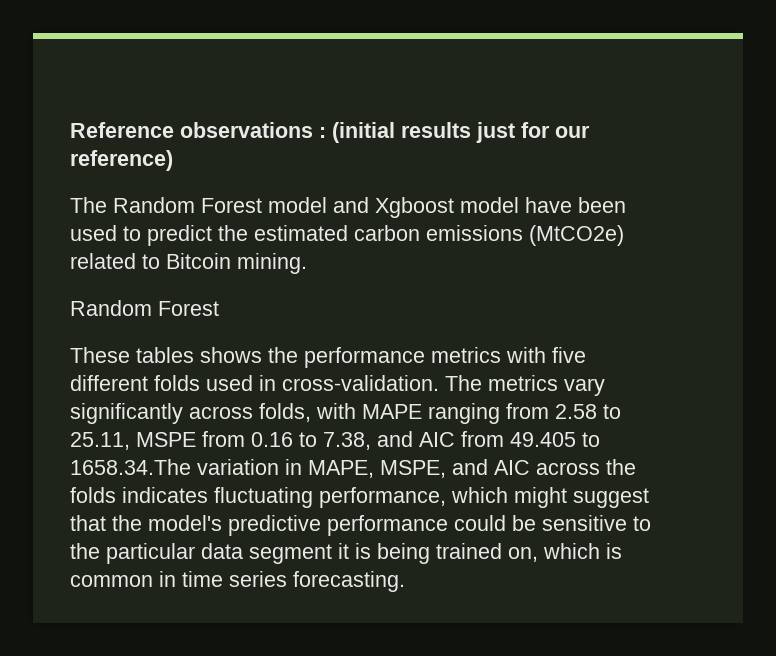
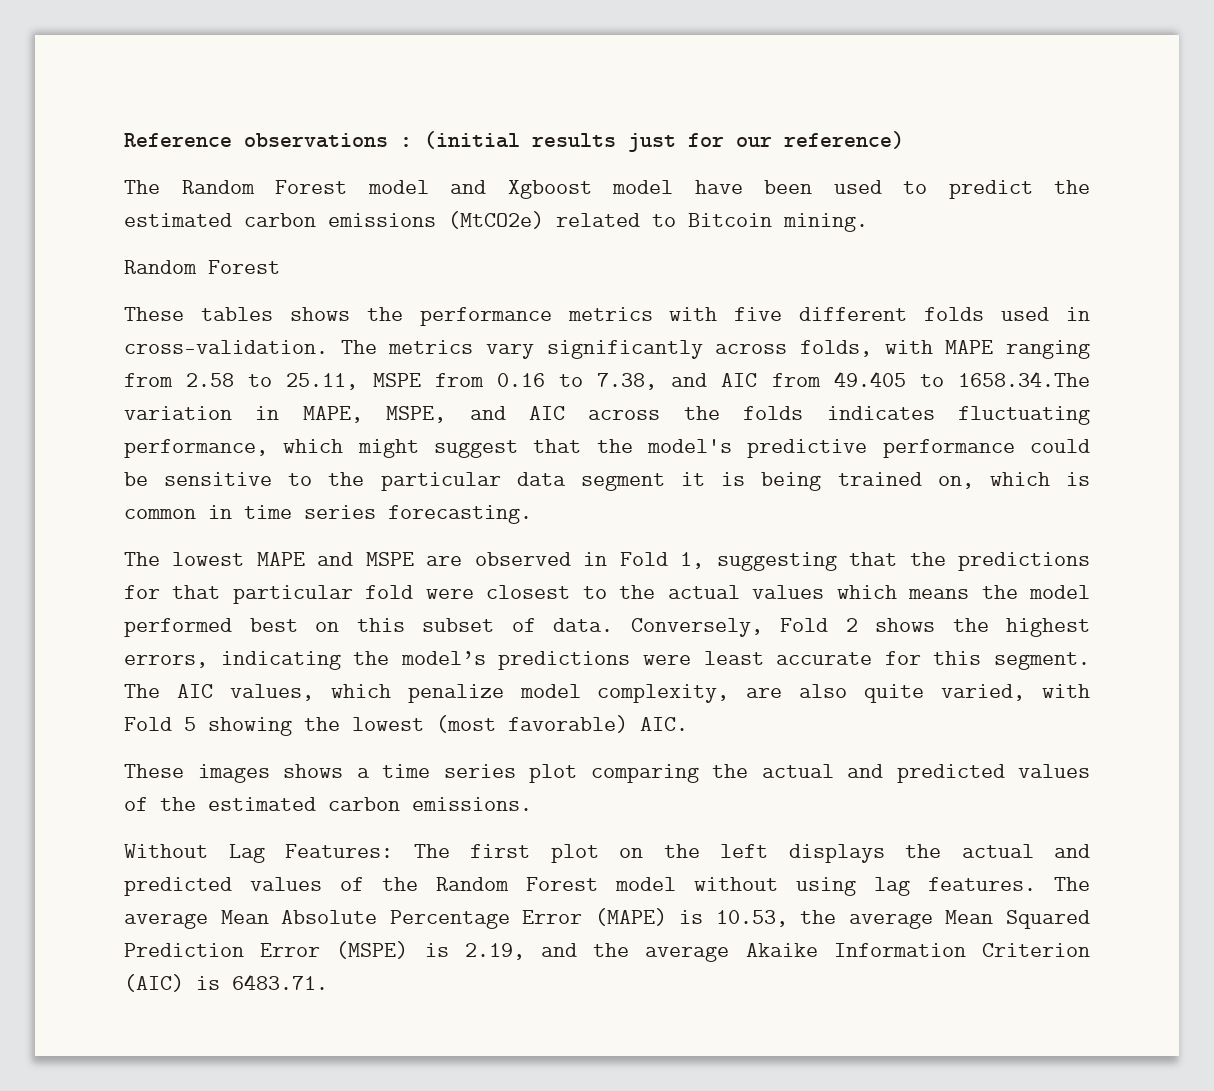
+ The lowest MAPE and MSPE are observed in Fold 1, suggesting that the predictions for that particular fold were closest to the actual values which means the model performed best on this subset of data. Conversely, Fold 2 shows the highest errors, indicating the model’s predictions were least accurate for this segment. The AIC values, which penalize model complexity, are also quite varied, with Fold 5 showing the lowest (most favorable) AIC.
+ These images shows a time series plot comparing the actual and predicted values of the estimated carbon emissions.
+ Without Lag Features: The first plot on the left displays the actual and predicted values of the Random Forest model without using lag features. The average Mean Absolute Percentage Error (MAPE) is 10.53, the average Mean Squared Prediction Error (MSPE) is 2.19, and the average Akaike Information Criterion (AIC) is 6483.71.

